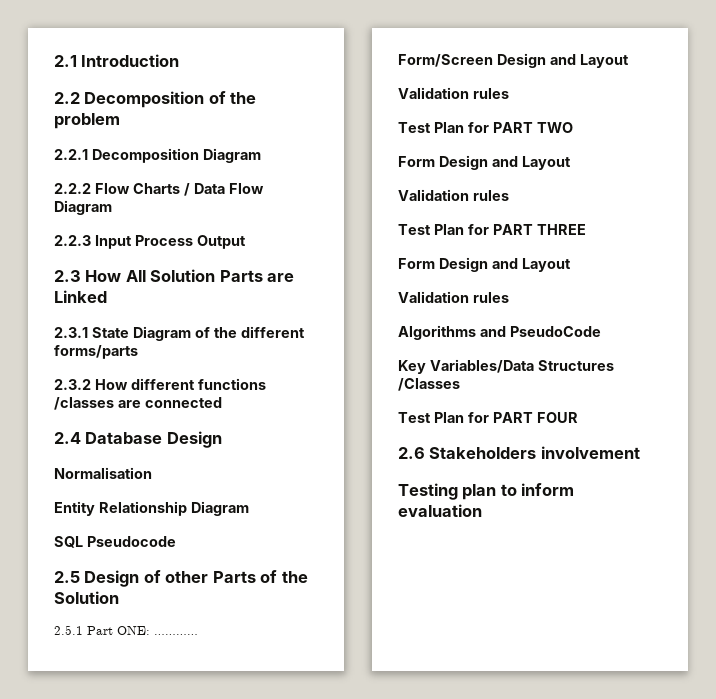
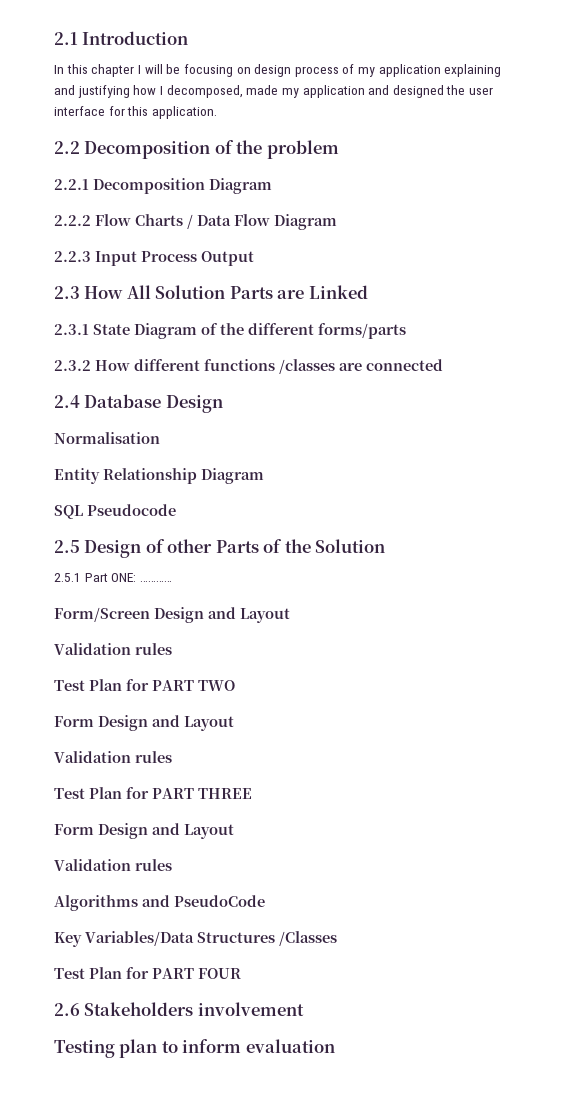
+ In this chapter I will be focusing on design process of my application explaining and justifying how I decomposed, made my application and designed the user interface for this application.

